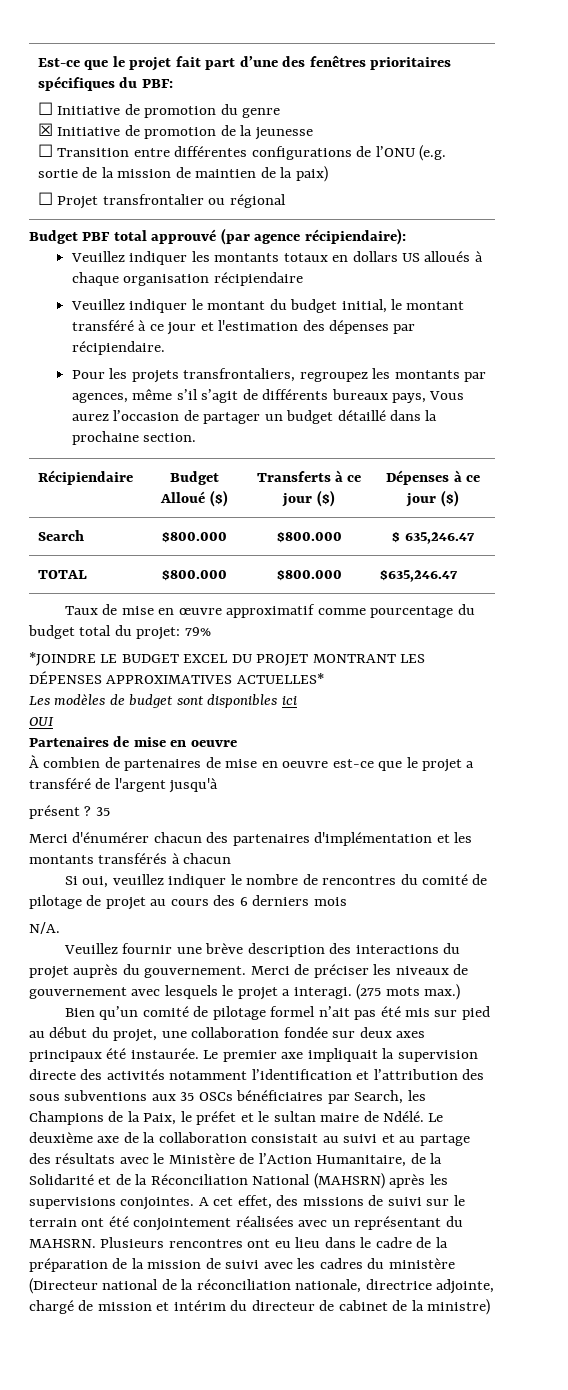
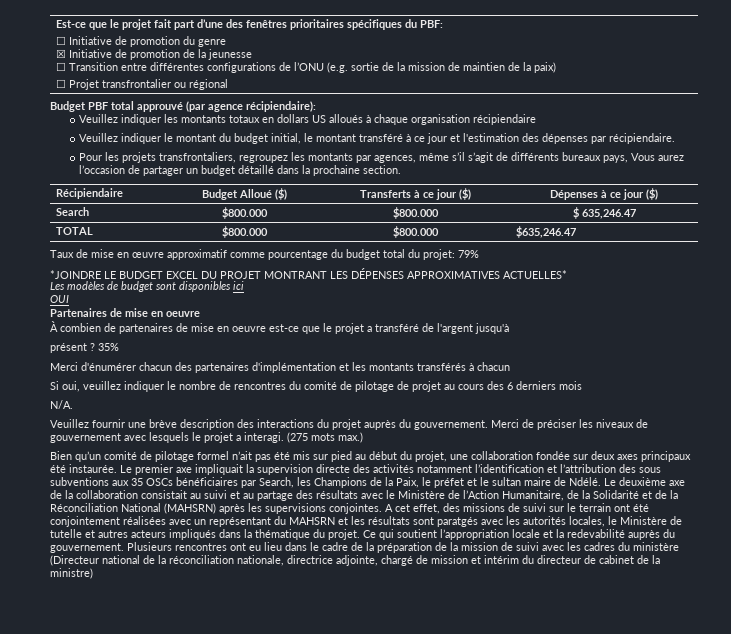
- présent ? 35
+ présent ? 35%
- A cet effet, des missions de suivi sur le terrain ont été conjointement réalisées avec un représentant du MAHSRN.
+ A cet effet, des missions de suivi sur le terrain ont été conjointement réalisées avec un représentant du MAHSRN et les résultats sont paratgés avec les autorités locales, le Ministère de tutelle et autres acteurs impliqués dans la thématique du projet. Ce qui soutient l’appropriation locale et la redevabilité auprès du gouvernement.

